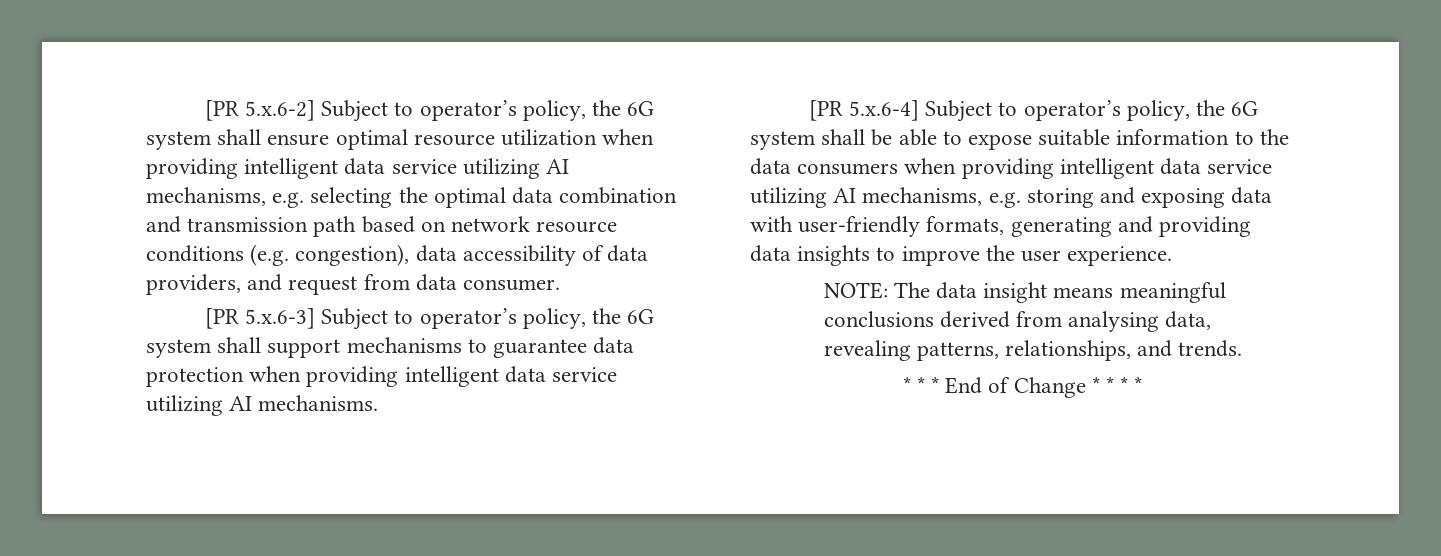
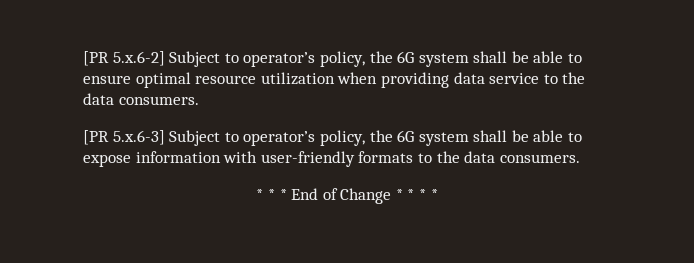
- [PR 5.x.6-2] Subject to operator’s policy, the 6G system shall ensure optimal resource utilization when providing intelligent data service utilizing AI mechanisms, e.g. selecting the optimal data combination and transmission path based on network resource conditions (e.g. congestion), data accessibility of data providers, and request from data consumer.
+ [PR 5.x.6-2] Subject to operator’s policy, the 6G system shall be able to ensure optimal resource utilization when providing data service to the data consumers.
- [PR 5.x.6-3] Subject to operator’s policy, the 6G system shall support mechanisms to guarantee data protection when providing intelligent data service utilizing AI mechanisms.
- [PR 5.x.6-4] Subject to operator’s policy, the 6G system shall be able to expose suitable information to the data consumers when providing intelligent data service utilizing AI mechanisms, e.g. storing and exposing data with user-friendly formats, generating and providing data insights to improve the user experience.
- NOTE: The data insight means meaningful conclusions derived from analysing data, revealing patterns, relationships, and trends.
+ [PR 5.x.6-3] Subject to operator’s policy, the 6G system shall be able to expose information with user-friendly formats to the data consumers.

